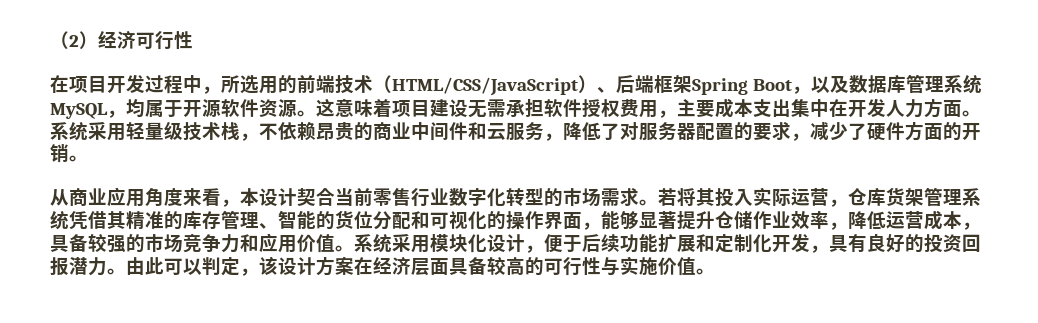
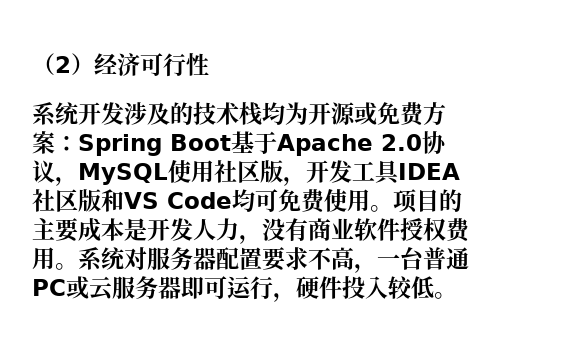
- 在项目开发过程中，所选用的前端技术（HTML/CSS/JavaScript）、后端框架Spring Boot，以及数据库管理系统MySQL，均属于开源软件资源。这意味着项目建设无需承担软件授权费用，主要成本支出集中在开发人力方面。系统采用轻量级技术栈，不依赖昂贵的商业中间件和云服务，降低了对服务器配置的要求，减少了硬件方面的开销。
- 从商业应用角度来看，本设计契合当前零售行业数字化转型的市场需求。若将其投入实际运营，仓库货架管理系统凭借其精准的库存管理、智能的货位分配和可视化的操作界面，能够显著提升仓储作业效率，降低运营成本，具备较强的市场竞争力和应用价值。系统采用模块化设计，便于后续功能扩展和定制化开发，具有良好的投资回报潜力。由此可以判定，该设计方案在经济层面具备较高的可行性与实施价值。
+ 系统开发涉及的技术栈均为开源或免费方案：Spring Boot基于Apache 2.0协议，MySQL使用社区版，开发工具IDEA社区版和VS Code均可免费使用。项目的主要成本是开发人力，没有商业软件授权费用。系统对服务器配置要求不高，一台普通PC或云服务器即可运行，硬件投入较低。

